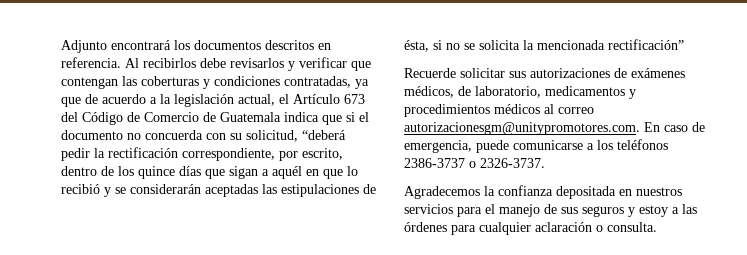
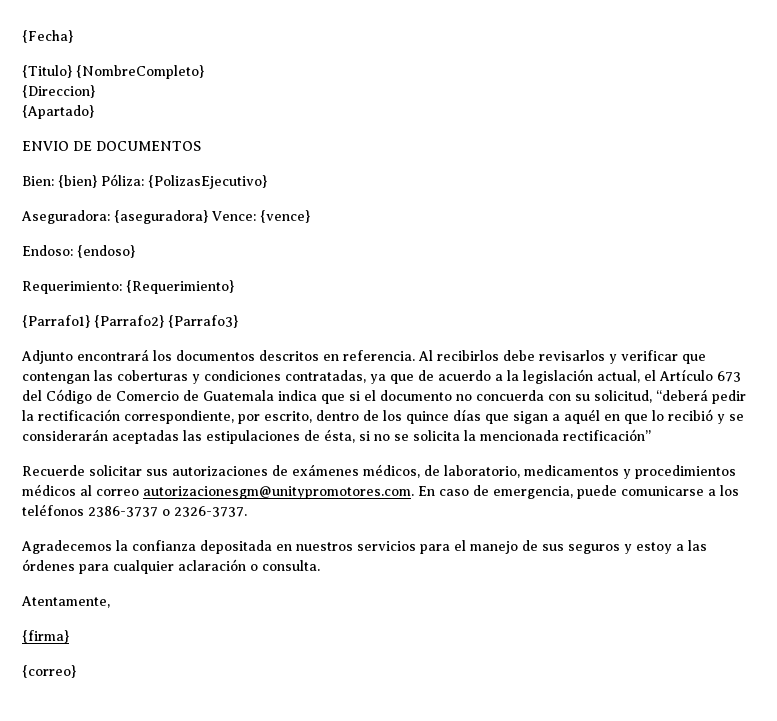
+ {Fecha}
+ {Titulo} {NombreCompleto}
+ {Direccion}
+ {Apartado}
+ ENVIO DE DOCUMENTOS
+ Bien: {bien} Póliza: {PolizasEjecutivo}
+ Aseguradora: {aseguradora} Vence: {vence}
+ Endoso: {endoso}
+ Requerimiento: {Requerimiento}
+ {Parrafo1} {Parrafo2} {Parrafo3}
+ Atentamente,
+ {firma}
+ {correo}

